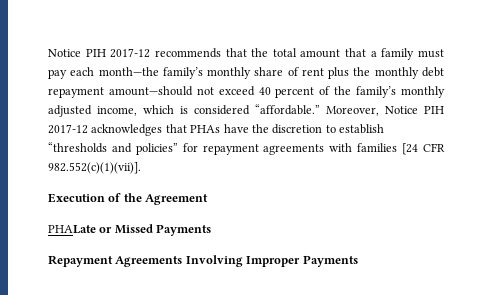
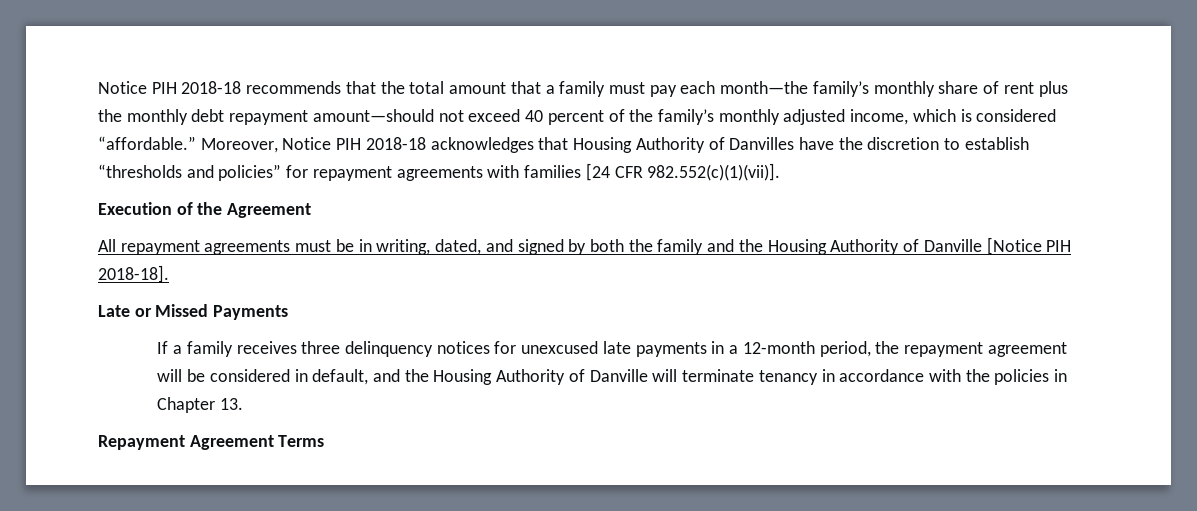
- Notice PIH 2017-12 recommends that the total amount that a family must pay each month—the family’s monthly share of rent plus the monthly debt repayment amount—should not exceed 40 percent of the family’s monthly adjusted income, which is considered “affordable.”
+ Notice PIH 2018-18 recommends that the total amount that a family must pay each month—the family’s monthly share of rent plus the monthly debt repayment amount—should not exceed 40 percent of the family’s monthly adjusted income, which is considered “affordable.”
- Moreover, Notice PIH 2017-12 acknowledges that PHAs have the discretion to establish “thresholds and policies” for repayment agreements with families [24 CFR 982.552(c)(1)(vii)].
+ Moreover, Notice PIH 2018-18 acknowledges that Housing Authority of Danvilles have the discretion to establish “thresholds and policies” for repayment agreements with families [24 CFR 982.552(c)(1)(vii)].
- PHALate or Missed Payments
- Repayment Agreements Involving Improper Payments
+ All repayment agreements must be in writing, dated, and signed by both the family and the Housing Authority of Danville [Notice PIH 2018-18].
+ Late or Missed Payments
+ If a family receives three delinquency notices for unexcused late payments in a 12-month period, the repayment agreement will be considered in default, and the Housing Authority of Danville will terminate tenancy in accordance with the policies in Chapter 13.
+ Repayment Agreement Terms

